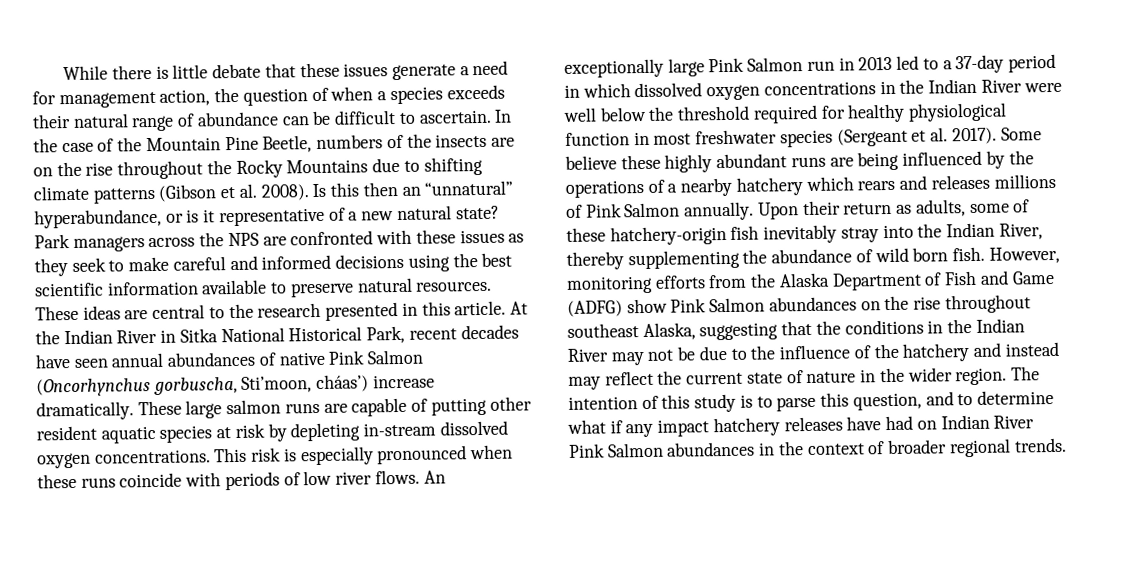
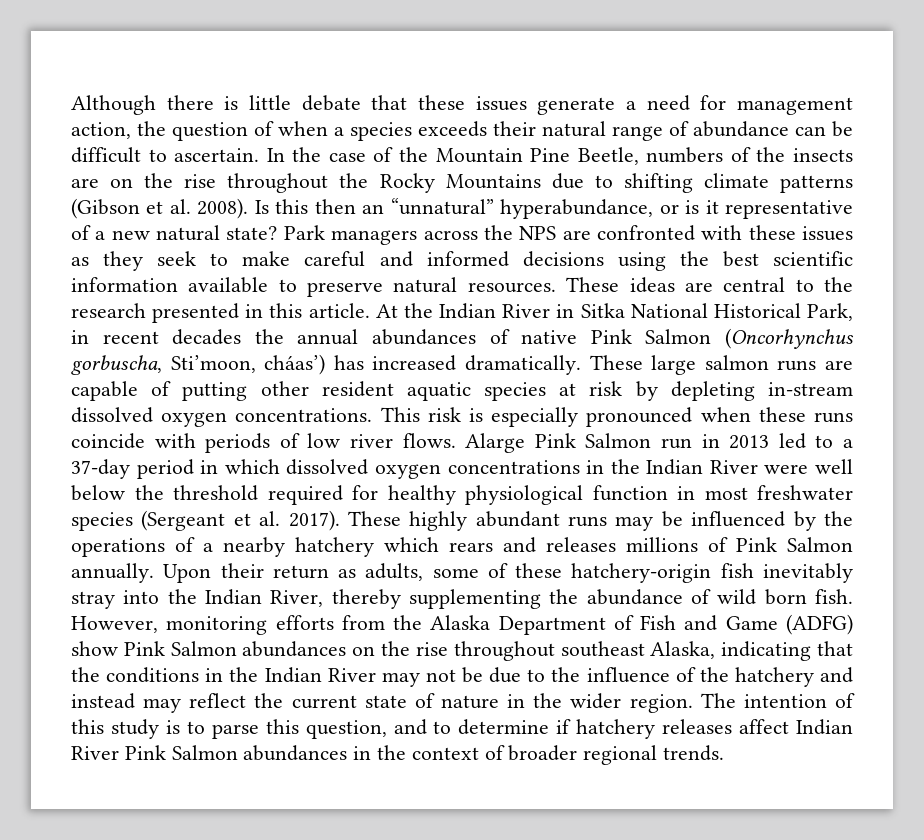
- While there is little debate that these issues generate a need for management action, the question of when a species exceeds their natural range of abundance can be difficult to ascertain.
+ Although there is little debate that these issues generate a need for management action, the question of when a species exceeds their natural range of abundance can be difficult to ascertain.
- At the Indian River in Sitka National Historical Park, recent decades have seen annual abundances of native Pink Salmon (Oncorhynchus gorbuscha, Sti’moon, cháas’) increase dramatically.
+ At the Indian River in Sitka National Historical Park, in recent decades the annual abundances of native Pink Salmon (Oncorhynchus gorbuscha, Sti’moon, cháas’) has increased dramatically.
- An exceptionally large Pink Salmon run in 2013 led to a 37-day period in which dissolved oxygen concentrations in the Indian River were well below the threshold required for healthy physiological function in most freshwater species (Sergeant et al. 2017).
+ Alarge Pink Salmon run in 2013 led to a 37-day period in which dissolved oxygen concentrations in the Indian River were well below the threshold required for healthy physiological function in most freshwater species (Sergeant et al. 2017).
- Some believe these highly abundant runs are being influenced by the operations of a nearby hatchery which rears and releases millions of Pink Salmon annually.
+ These highly abundant runs may be influenced by the operations of a nearby hatchery which rears and releases millions of Pink Salmon annually.
- However, monitoring efforts from the Alaska Department of Fish and Game (ADFG) show Pink Salmon abundances on the rise throughout southeast Alaska, suggesting that the conditions in the Indian River may not be due to the influence of the hatchery and instead may reflect the current state of nature in the wider region.
+ However, monitoring efforts from the Alaska Department of Fish and Game (ADFG) show Pink Salmon abundances on the rise throughout southeast Alaska, indicating that the conditions in the Indian River may not be due to the influence of the hatchery and instead may reflect the current state of nature in the wider region.
- The intention of this study is to parse this question, and to determine what if any impact hatchery releases have had on Indian River Pink Salmon abundances in the context of broader regional trends.
+ The intention of this study is to parse this question, and to determine if hatchery releases affect Indian River Pink Salmon abundances in the context of broader regional trends.

